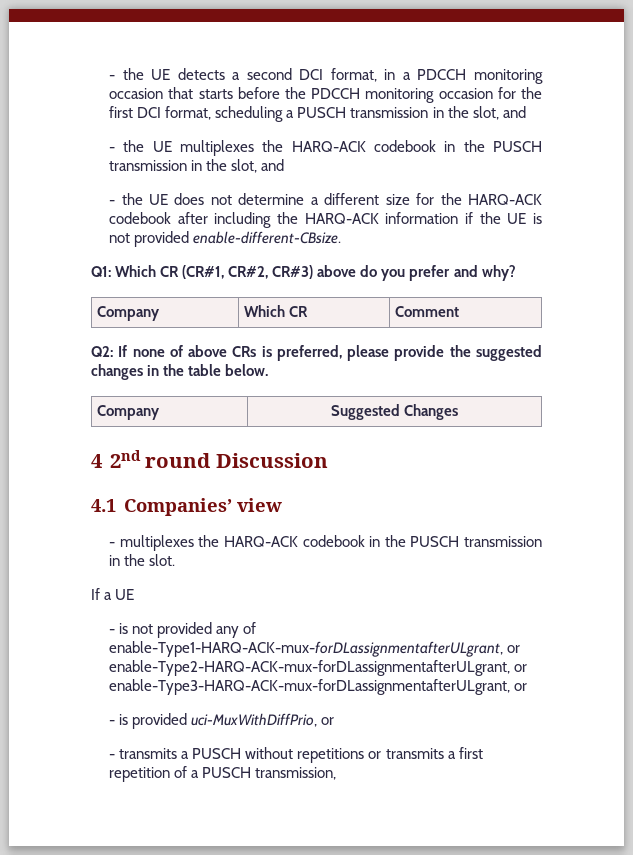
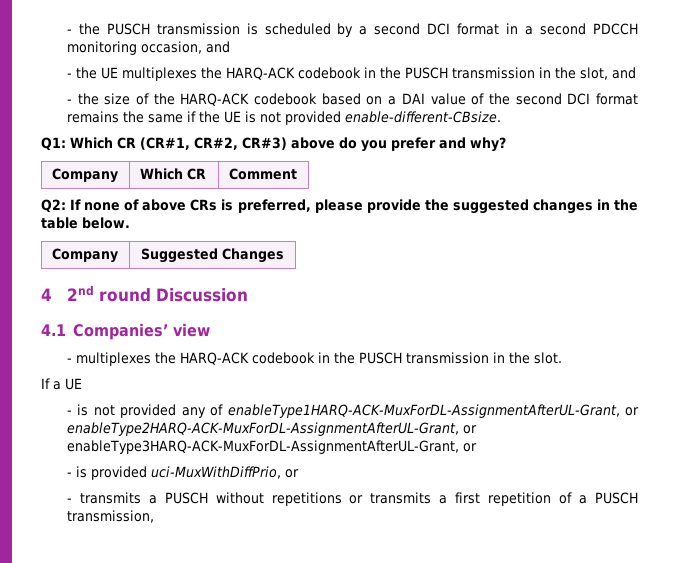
- - the UE detects a second DCI format, in a PDCCH monitoring occasion that starts before the PDCCH monitoring occasion for the first DCI format, scheduling a PUSCH transmission in the slot, and
+ - the PUSCH transmission is scheduled by a second DCI format in a second PDCCH monitoring occasion, and
- - the UE does not determine a different size for the HARQ-ACK codebook after including the HARQ-ACK information if the UE is not provided enable-different-CBsize.
+ - the size of the HARQ-ACK codebook based on a DAI value of the second DCI format remains the same if the UE is not provided enable-different-CBsize.
- - is not provided any of enable-Type1-HARQ-ACK-mux-forDLassignmentafterULgrant, or enable-Type2-HARQ-ACK-mux-forDLassignmentafterULgrant, or enable-Type3-HARQ-ACK-mux-forDLassignmentafterULgrant, or
+ - is not provided any of enableType1HARQ-ACK-MuxForDL-AssignmentAfterUL-Grant, or enableType2HARQ-ACK-MuxForDL-AssignmentAfterUL-Grant, or enableType3HARQ-ACK-MuxForDL-AssignmentAfterUL-Grant, or

